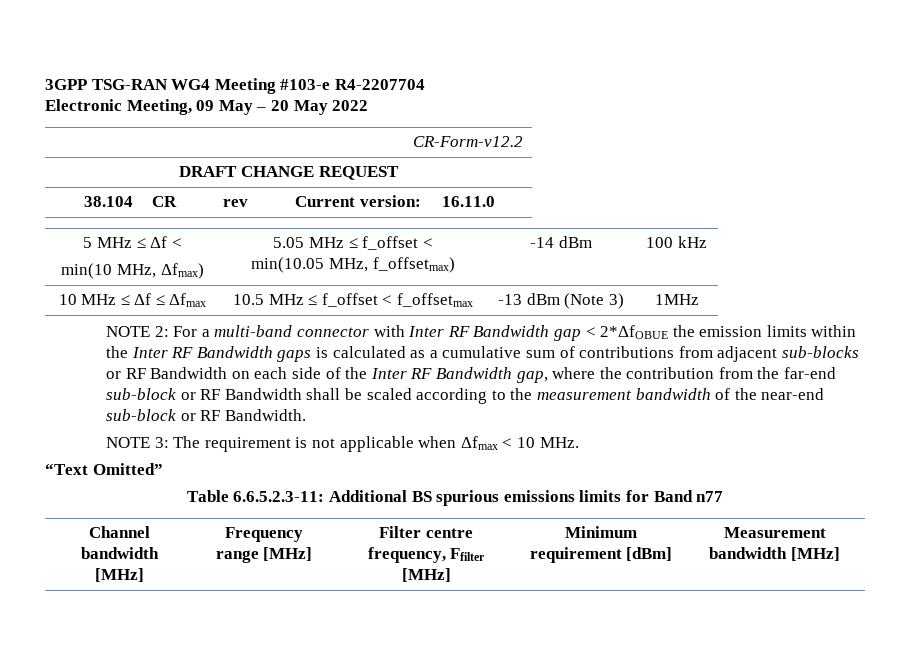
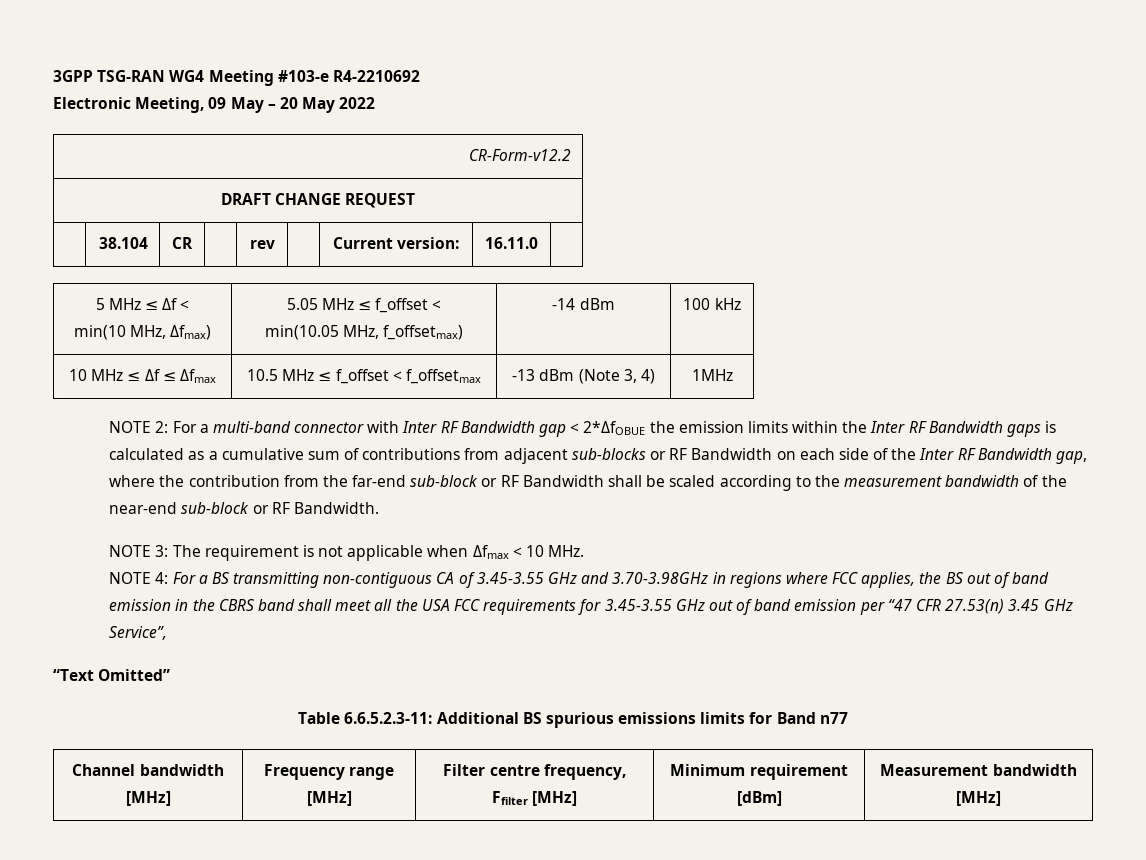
- 3GPP TSG-RAN WG4 Meeting #103-e R4-2207704
+ 3GPP TSG-RAN WG4 Meeting #103-e R4-2210692
- 10 MHz ≤ Δf ≤ Δfmax | 10.5 MHz ≤ f_offset < f_offsetmax | -13 dBm (Note 3) | 1MHz
+ 10 MHz ≤ Δf ≤ Δfmax | 10.5 MHz ≤ f_offset < f_offsetmax | -13 dBm (Note 3, 4) | 1MHz
+ NOTE 4: For a BS transmitting non-contiguous CA of 3.45-3.55 GHz and 3.70-3.98GHz in regions where FCC applies, the BS out of band emission in the CBRS band shall meet all the USA FCC requirements for 3.45-3.55 GHz out of band emission per “47 CFR 27.53(n) 3.45 GHz Service”,

